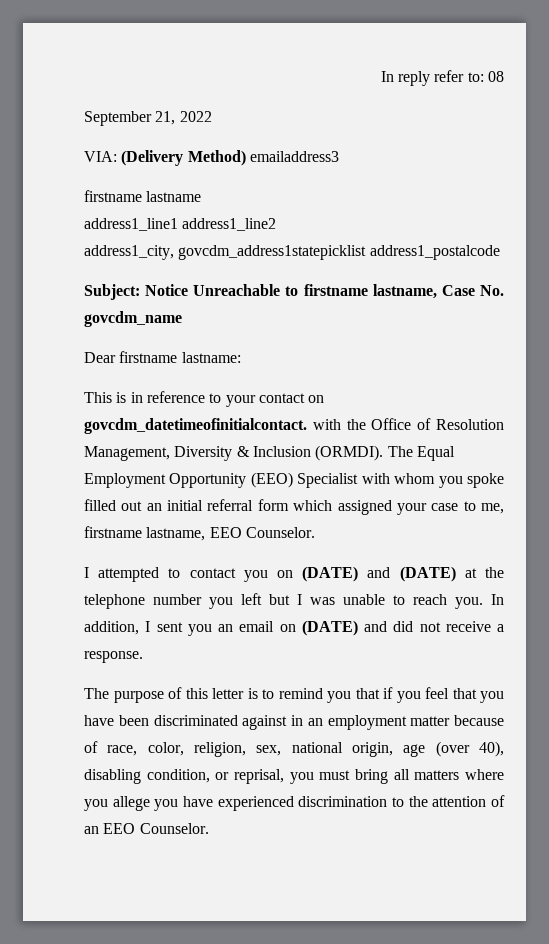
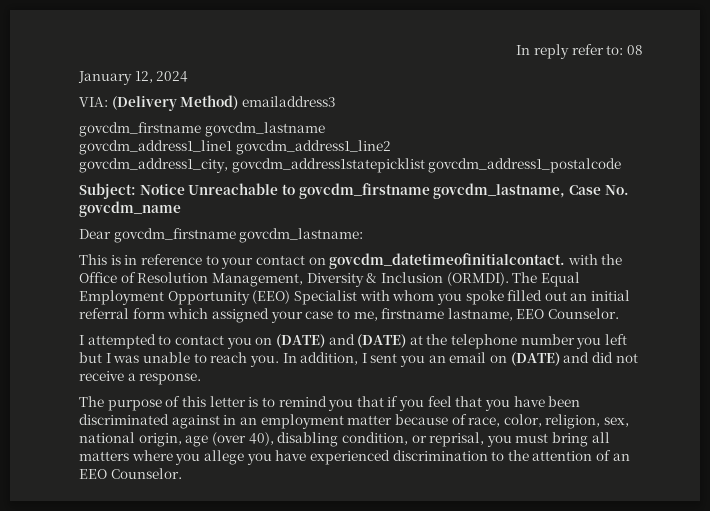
- September 21, 2022
+ January 12, 2024
- firstname lastname
- address1_line1 address1_line2
- address1_city, govcdm_address1statepicklist address1_postalcode
+ govcdm_firstname govcdm_lastname
+ govcdm_address1_line1 govcdm_address1_line2
+ govcdm_address1_city, govcdm_address1statepicklist govcdm_address1_postalcode
- Subject: Notice Unreachable to firstname lastname, Case No. govcdm_name
+ Subject: Notice Unreachable to govcdm_firstname govcdm_lastname, Case No. govcdm_name
- Dear firstname lastname:
+ Dear govcdm_firstname govcdm_lastname:

